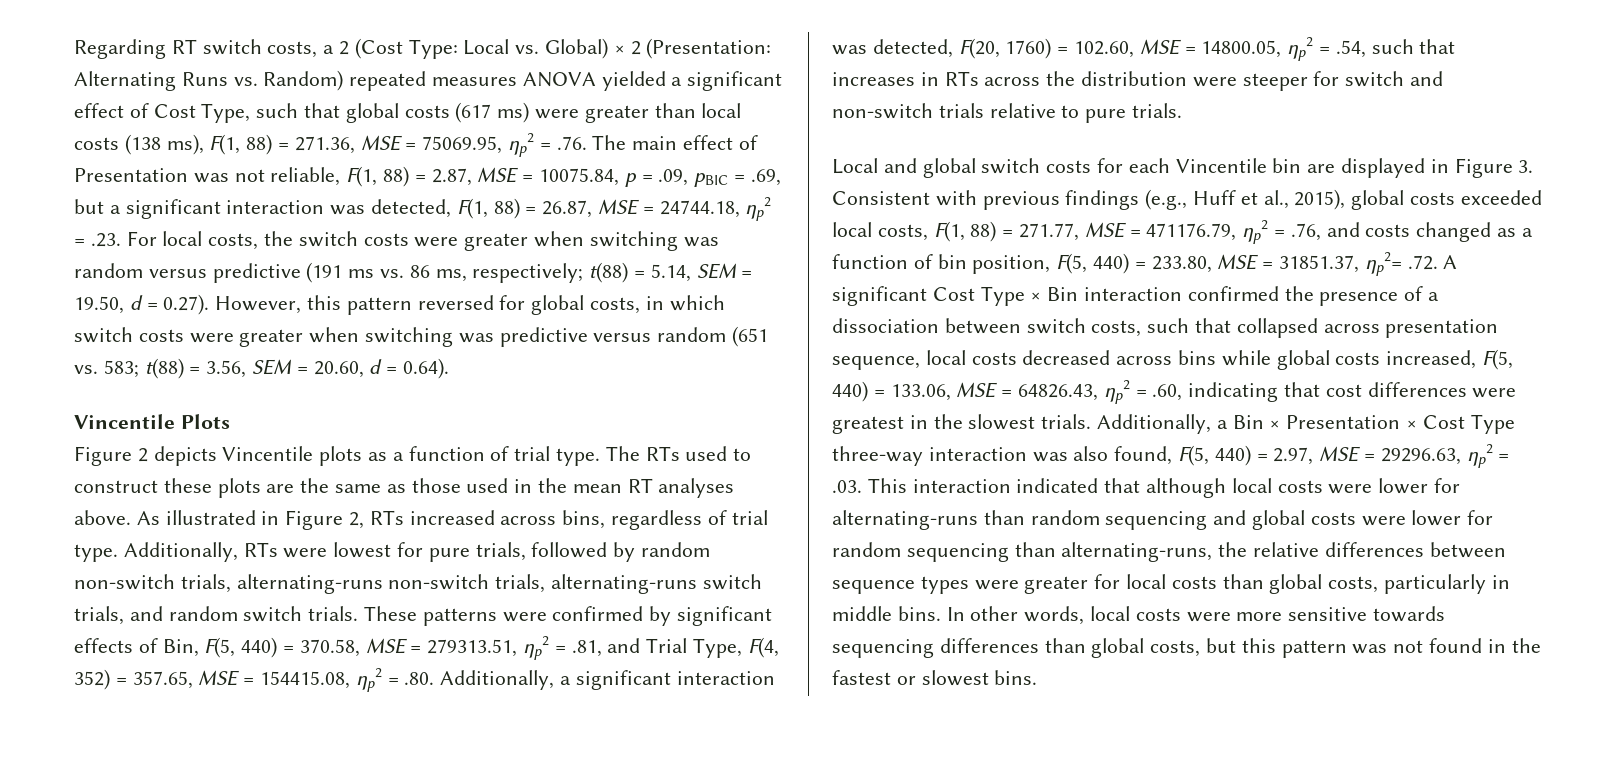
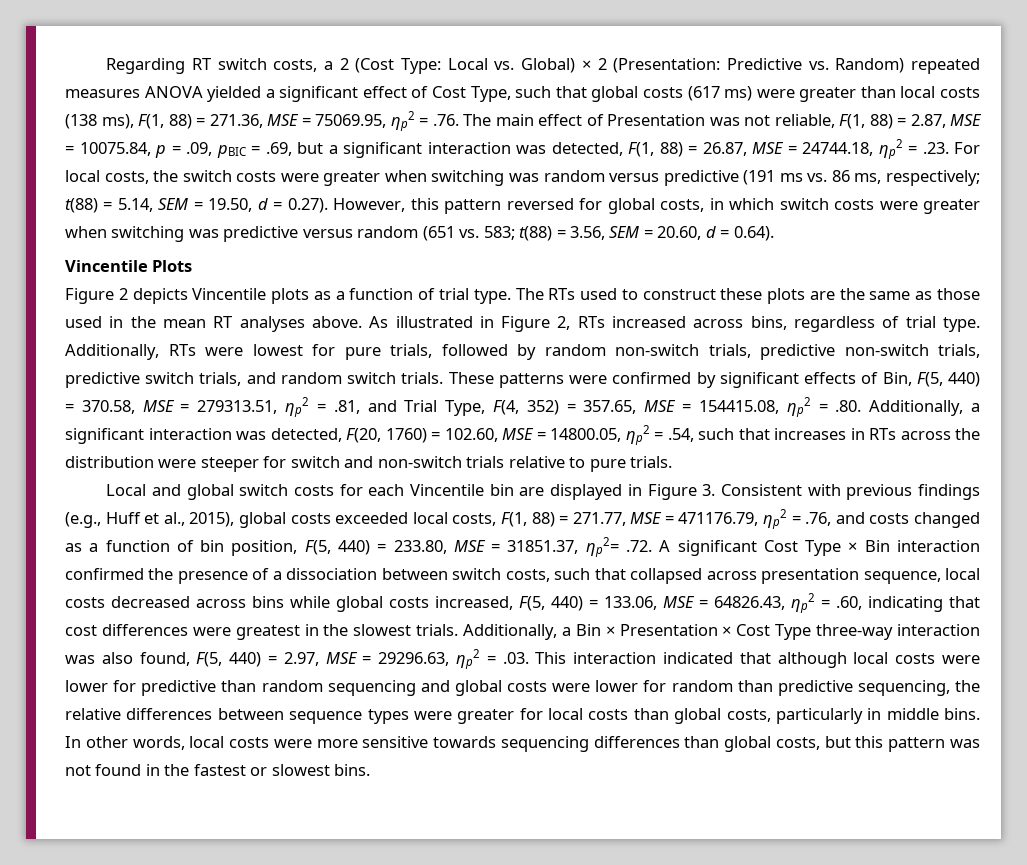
- Alternating Runs vs. Random) repeated measures ANOVA yielded a significant effect of Cost Type, such that global costs (617 ms) were greater than local costs (138 ms), F(1, 88) = 271.36, MSE = 75069.95, ηp2 = .76. The main effect of Presentation was not reliable, F(1, 88) = 2.87, MSE = 10075.84, p = .09, pBIC = .69, but a significant interaction was detected, F(1, 88) = 26.87, MSE = 24744.18, ηp2 = .23. For local costs, the switch costs were greater when switching was random versus predictive (191 ms vs. 86 ms, respectively;
+ Predictive vs. Random) repeated measures ANOVA yielded a significant effect of Cost Type, such that global costs (617 ms) were greater than local costs (138 ms), F(1, 88) = 271.36, MSE = 75069.95, ηp2 = .76. The main effect of Presentation was not reliable, F(1, 88) = 2.87, MSE = 10075.84, p = .09, pBIC = .69, but a significant interaction was detected, F(1, 88) = 26.87, MSE = 24744.18, ηp2 = .23. For local costs, the switch costs were greater when switching was random versus predictive (191 ms vs. 86 ms, respectively;
- Additionally, RTs were lowest for pure trials, followed by random non-switch trials, alternating-runs non-switch trials, alternating-runs switch trials, and random switch trials.
+ Additionally, RTs were lowest for pure trials, followed by random non-switch trials, predictive non-switch trials, predictive switch trials, and random switch trials.
- Additionally, a Bin × Presentation × Cost Type three-way interaction was also found, F(5, 440) = 2.97, MSE = 29296.63, ηp2 = .03. This interaction indicated that although local costs were lower for alternating-runs than random sequencing and global costs were lower for random sequencing than alternating-runs, the relative differences between sequence types were greater for local costs than global costs, particularly in middle bins.
+ Additionally, a Bin × Presentation × Cost Type three-way interaction was also found, F(5, 440) = 2.97, MSE = 29296.63, ηp2 = .03. This interaction indicated that although local costs were lower for predictive than random sequencing and global costs were lower for random than predictive sequencing, the relative differences between sequence types were greater for local costs than global costs, particularly in middle bins.

